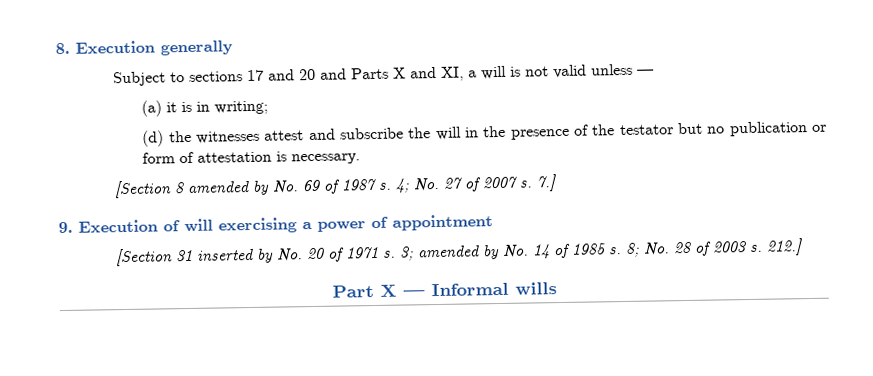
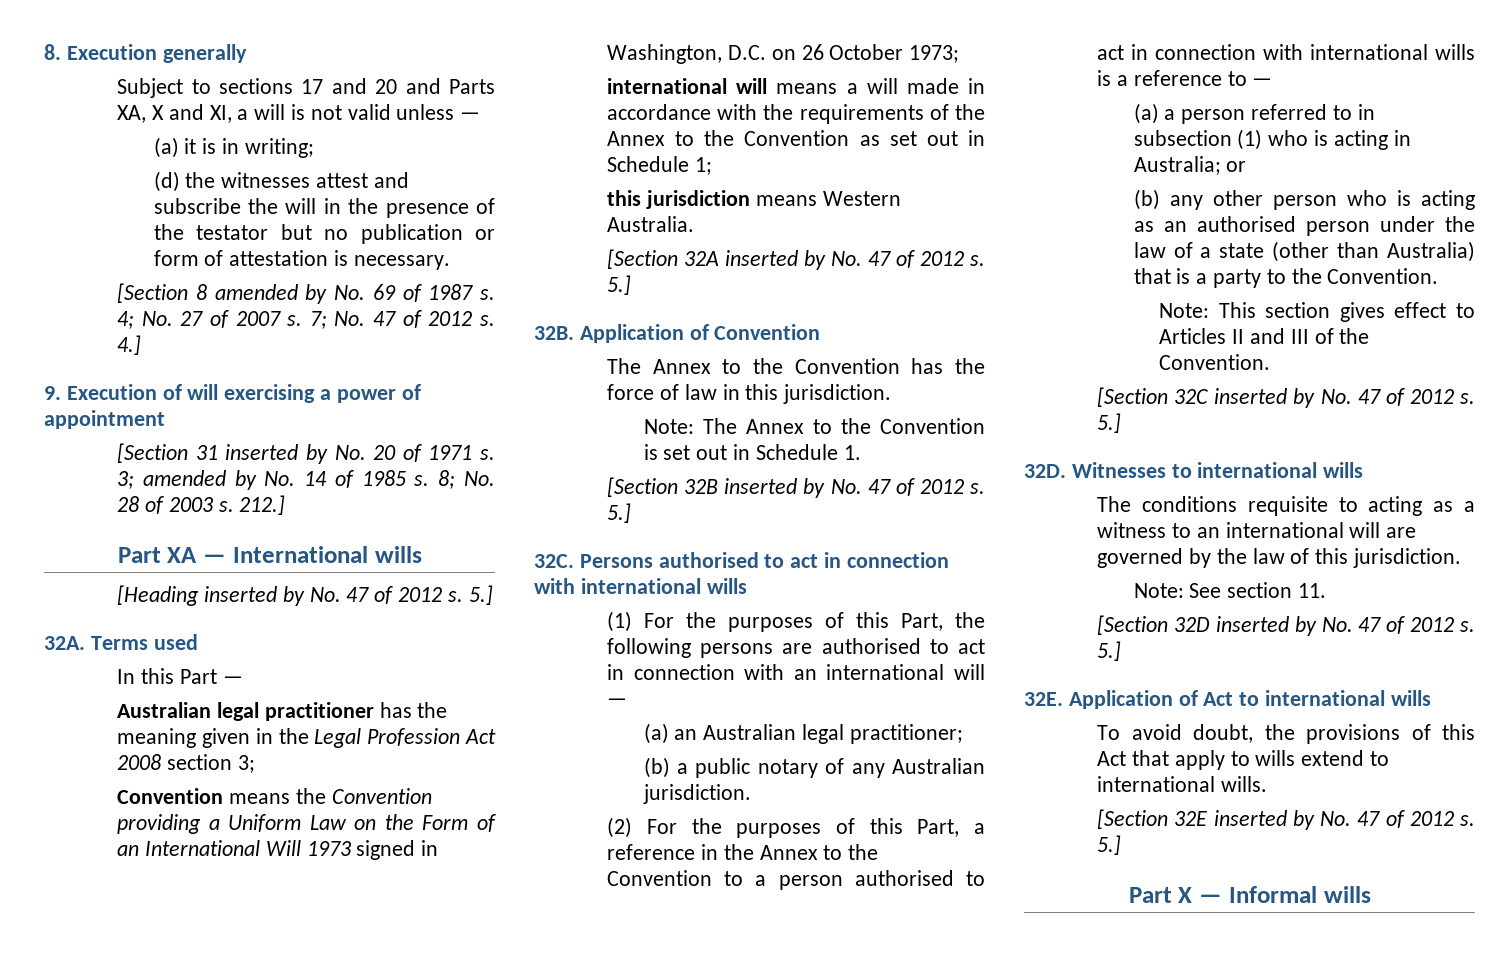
- Subject to sections 17 and 20 and Parts X and XI, a will is not valid unless —
+ Subject to sections 17 and 20 and Parts XA, X and XI, a will is not valid unless —
- 7.]
+ 7; No. 47 of 2012 s. 4.]
+ Part XA — International wills
+ [Heading inserted by No. 47 of 2012 s. 5.]
+ 32A. Terms used
+ In this Part —
+ Australian legal practitioner has the meaning given in the Legal Profession Act 2008 section 3;
+ Convention means the Convention providing a Uniform Law on the Form of an International Will 1973 signed in Washington, D.C. on 26 October 1973;
+ international will means a will made in accordance with the requirements of the Annex to the Convention as set out in Schedule 1;
+ this jurisdiction means Western Australia.
+ [Section 32A inserted by No. 47 of 2012 s. 5.]
+ 32B. Application of Convention
+ The Annex to the Convention has the force of law in this jurisdiction.
+ Note: The Annex to the Convention is set out in Schedule 1.
+ [Section 32B inserted by No. 47 of 2012 s. 5.]
+ 32C. Persons authorised to act in connection with international wills
+ (1) For the purposes of this Part, the following persons are authorised to act in connection with an international will —
+ (a) an Australian legal practitioner;
+ (b) a public notary of any Australian jurisdiction.
+ (2) For the purposes of this Part, a reference in the Annex to the Convention to a person authorised to act in connection with international wills is a reference to —
+ (a) a person referred to in subsection (1) who is acting in Australia; or
+ (b) any other person who is acting as an authorised person under the law of a state (other than Australia) that is a party to the Convention.
+ Note: This section gives effect to Articles II and III of the Convention.
+ [Section 32C inserted by No. 47 of 2012 s. 5.]
+ 32D. Witnesses to international wills
+ The conditions requisite to acting as a witness to an international will are governed by the law of this jurisdiction.
+ Note: See section 11.
+ [Section 32D inserted by No. 47 of 2012 s. 5.]
+ 32E. Application of Act to international wills
+ To avoid doubt, the provisions of this Act that apply to wills extend to international wills.
+ [Section 32E inserted by No. 47 of 2012 s. 5.]

